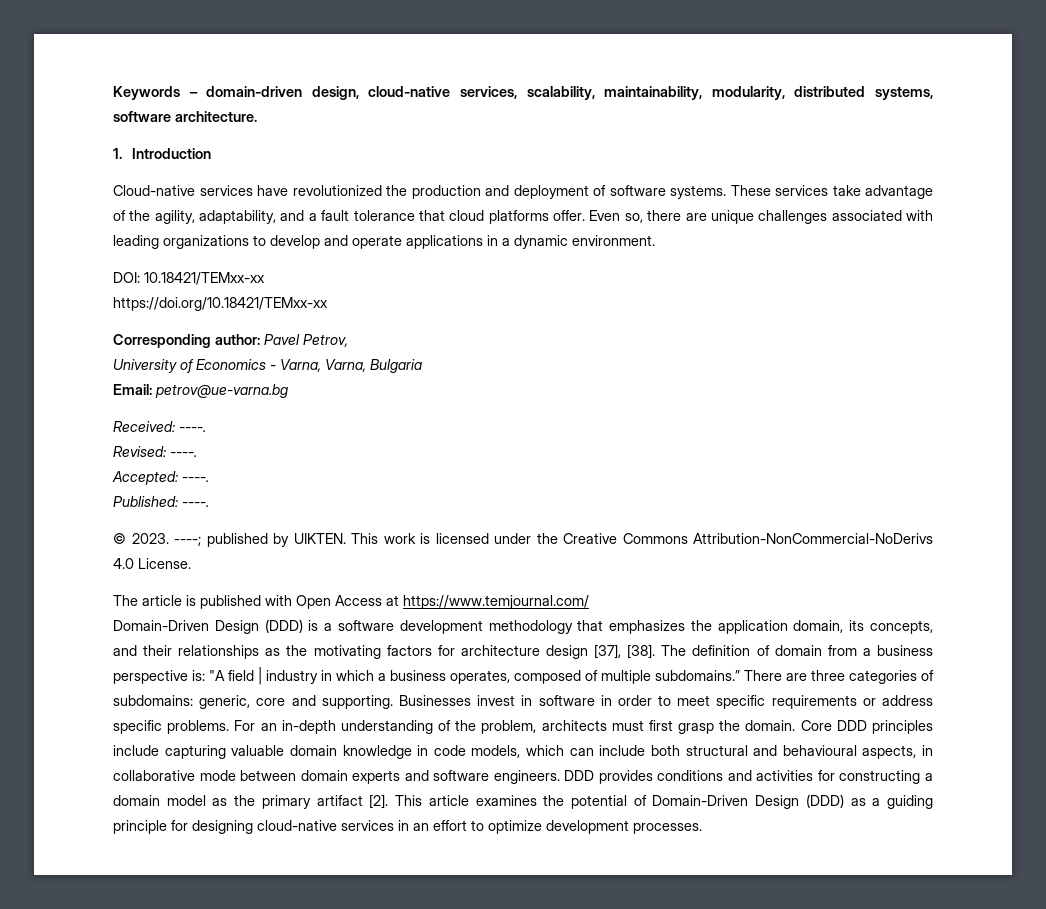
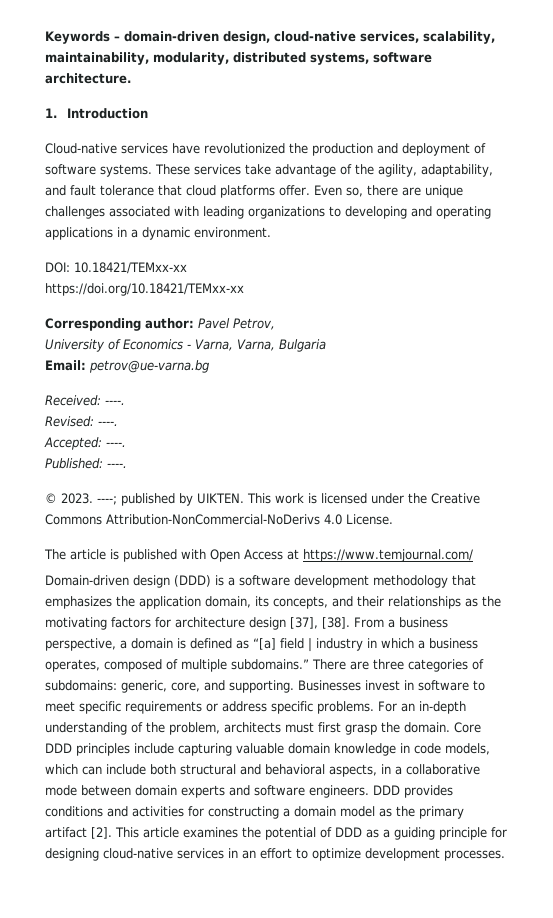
- These services take advantage of the agility, adaptability, and a fault tolerance that cloud platforms offer.
+ These services take advantage of the agility, adaptability, and fault tolerance that cloud platforms offer.
- Even so, there are unique challenges associated with leading organizations to develop and operate applications in a dynamic environment.
+ Even so, there are unique challenges associated with leading organizations to developing and operating applications in a dynamic environment.
- Domain-Driven Design (DDD) is a software development methodology that emphasizes the application domain, its concepts, and their relationships as the motivating factors for architecture design [37], [38].
+ Domain-driven design (DDD) is a software development methodology that emphasizes the application domain, its concepts, and their relationships as the motivating factors for architecture design [37], [38].
- The definition of domain from a business perspective is: "A field | industry in which a business operates, composed of multiple subdomains.”
+ From a business perspective, a domain is defined as “[a] field | industry in which a business operates, composed of multiple subdomains.”
- There are three categories of subdomains: generic, core and supporting.
+ There are three categories of subdomains: generic, core, and supporting.
- Businesses invest in software in order to meet specific requirements or address specific problems.
+ Businesses invest in software to meet specific requirements or address specific problems.
- Core DDD principles include capturing valuable domain knowledge in code models, which can include both structural and behavioural aspects, in collaborative mode between domain experts and software engineers.
+ Core DDD principles include capturing valuable domain knowledge in code models, which can include both structural and behavioral aspects, in a collaborative mode between domain experts and software engineers.
- This article examines the potential of Domain-Driven Design (DDD) as a guiding principle for designing cloud-native services in an effort to optimize development processes.
+ This article examines the potential of DDD as a guiding principle for designing cloud-native services in an effort to optimize development processes.

